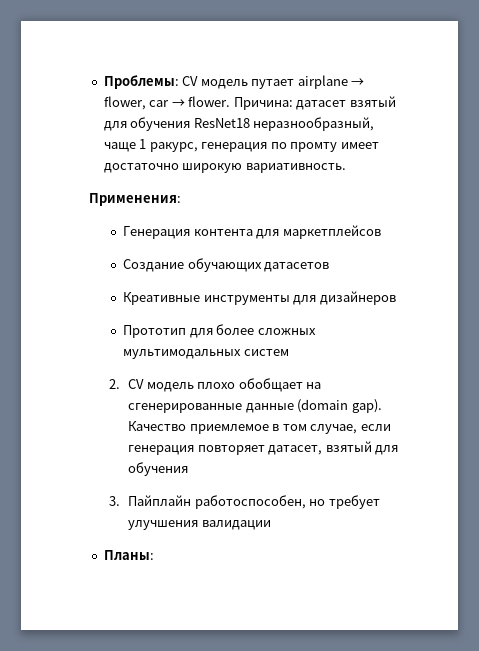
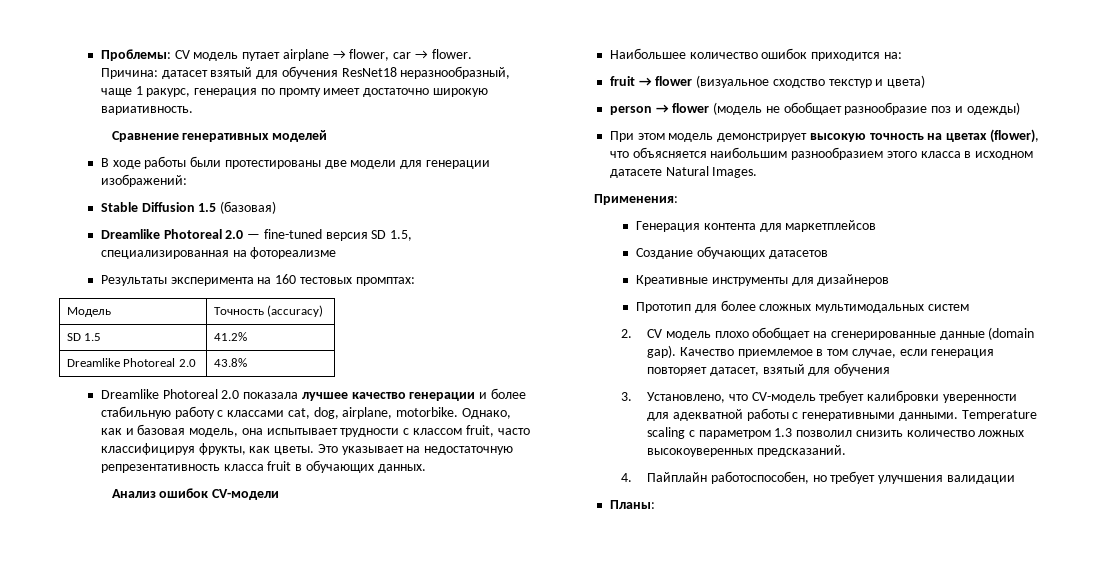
+ Сравнение генеративных моделей
+ В ходе работы были протестированы две модели для генерации изображений:
+ Stable Diffusion 1.5 (базовая)
+ Dreamlike Photoreal 2.0 — fine-tuned версия SD 1.5, специализированная на фотореализме
+ Результаты эксперимента на 160 тестовых промптах:
+ Модель | Точность (accuracy)
+ SD 1.5 | 41.2%
+ Dreamlike Photoreal 2.0 | 43.8%
+ Dreamlike Photoreal 2.0 показала лучшее качество генерации и более стабильную работу с классами cat, dog, airplane, motorbike. Однако, как и базовая модель, она испытывает трудности с классом fruit, часто классифицируя фрукты, как цветы. Это указывает на недостаточную репрезентативность класса fruit в обучающих данных.
+ Анализ ошибок CV-модели
+ Наибольшее количество ошибок приходится на:
+ fruit → flower (визуальное сходство текстур и цвета)
+ person → flower (модель не обобщает разнообразие поз и одежды)
+ При этом модель демонстрирует высокую точность на цветах (flower), что объясняется наибольшим разнообразием этого класса в исходном датасете Natural Images.
- 3. Пайплайн работоспособен, но требует улучшения валидации
+ 3. Установлено, что CV-модель требует калибровки уверенности для адекватной работы с генеративными данными. Temperature scaling с параметром 1.3 позволил снизить количество ложных высокоуверенных предсказаний.
+ 4. Пайплайн работоспособен, но требует улучшения валидации

